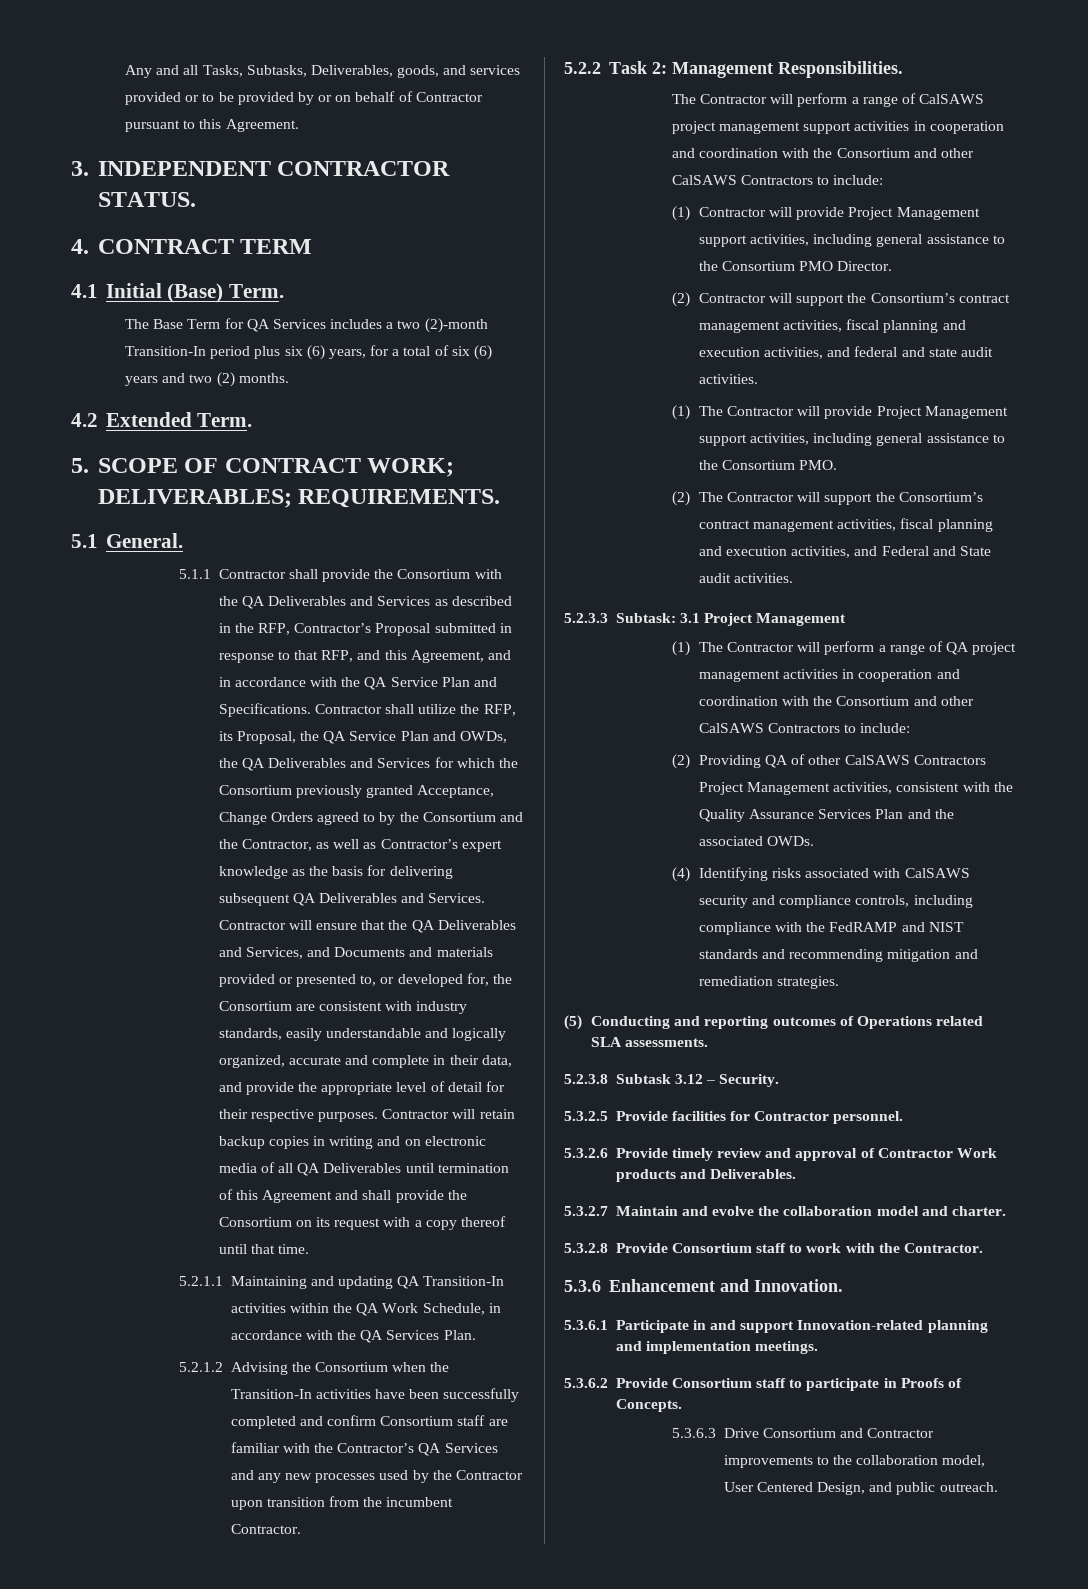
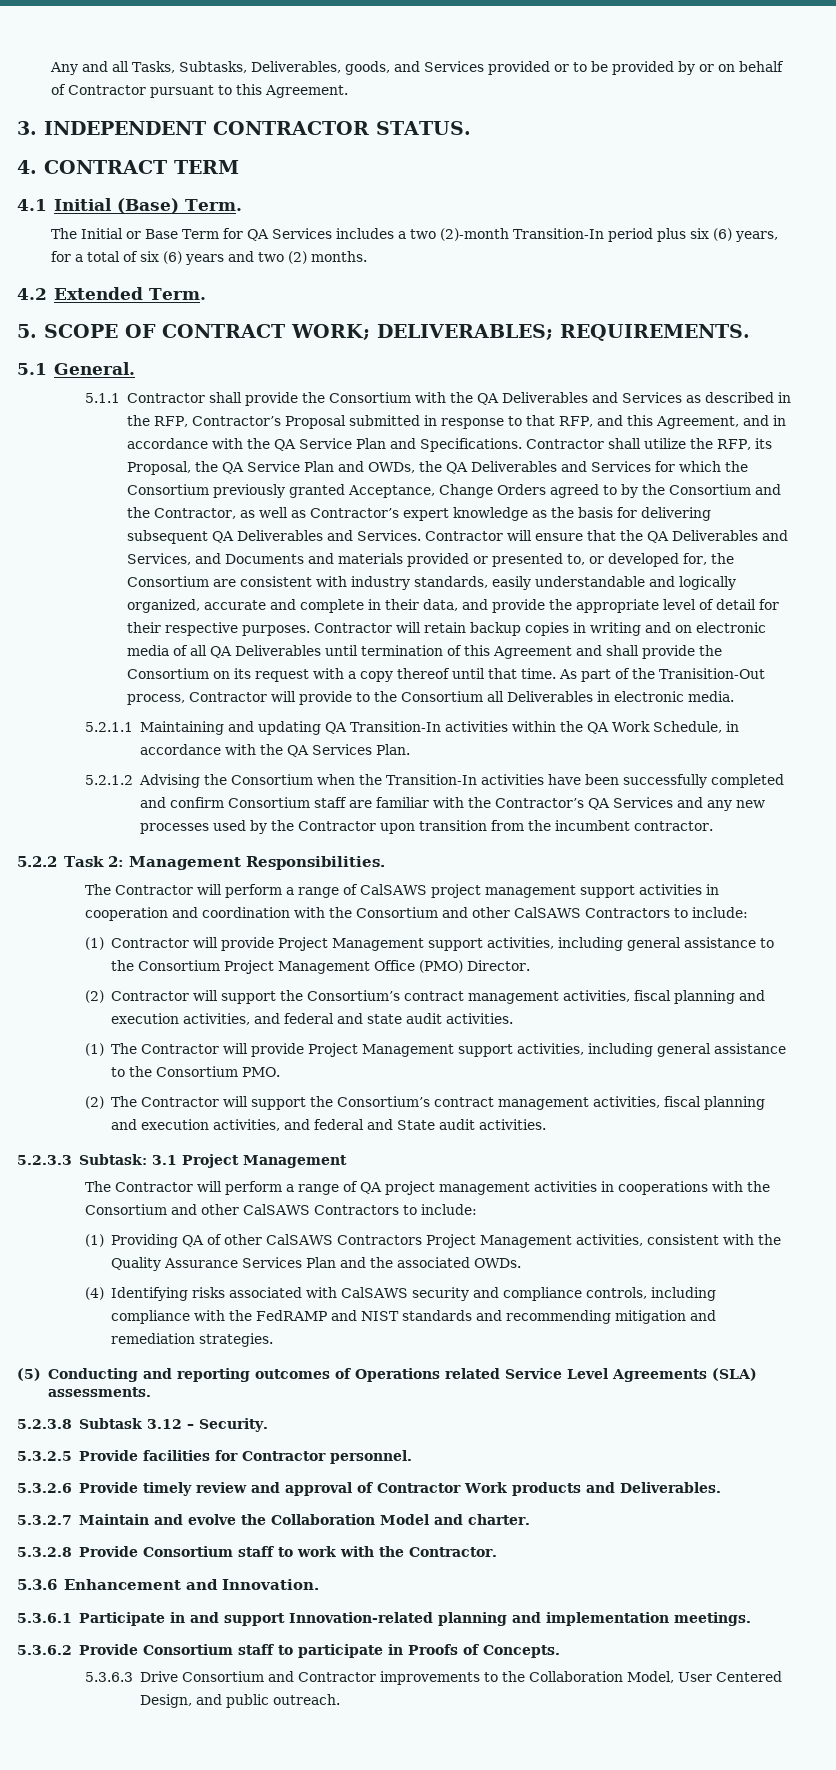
- Any and all Tasks, Subtasks, Deliverables, goods, and services provided or to be provided by or on behalf of Contractor pursuant to this Agreement.
+ Any and all Tasks, Subtasks, Deliverables, goods, and Services provided or to be provided by or on behalf of Contractor pursuant to this Agreement.
- The Base Term for QA Services includes a two (2)-month Transition-In period plus six (6) years, for a total of six (6) years and two (2) months.
+ The Initial or Base Term for QA Services includes a two (2)-month Transition-In period plus six (6) years, for a total of six (6) years and two (2) months.
+ As part of the Tranisition-Out process, Contractor will provide to the Consortium all Deliverables in electronic media.
- 5.2.1.2 Advising the Consortium when the Transition-In activities have been successfully completed and confirm Consortium staff are familiar with the Contractor’s QA Services and any new processes used by the Contractor upon transition from the incumbent Contractor.
+ 5.2.1.2 Advising the Consortium when the Transition-In activities have been successfully completed and confirm Consortium staff are familiar with the Contractor’s QA Services and any new processes used by the Contractor upon transition from the incumbent contractor.
- (1) Contractor will provide Project Management support activities, including general assistance to the Consortium PMO Director.
+ (1) Contractor will provide Project Management support activities, including general assistance to the Consortium Project Management Office (PMO) Director.
- (2) The Contractor will support the Consortium’s contract management activities, fiscal planning and execution activities, and Federal and State audit activities.
+ (2) The Contractor will support the Consortium’s contract management activities, fiscal planning and execution activities, and federal and State audit activities.
- (1) The Contractor will perform a range of QA project management activities in cooperation and coordination with the Consortium and other CalSAWS Contractors to include:
- (2) Providing QA of other CalSAWS Contractors Project Management activities, consistent with the Quality Assurance Services Plan and the associated OWDs.
+ The Contractor will perform a range of QA project management activities in cooperations with the Consortium and other CalSAWS Contractors to include:
+ (1) Providing QA of other CalSAWS Contractors Project Management activities, consistent with the Quality Assurance Services Plan and the associated OWDs.
- (5) Conducting and reporting outcomes of Operations related SLA assessments.
+ (5) Conducting and reporting outcomes of Operations related Service Level Agreements (SLA) assessments.
- 5.3.2.7 Maintain and evolve the collaboration model and charter.
+ 5.3.2.7 Maintain and evolve the Collaboration Model and charter.
- 5.3.6.3 Drive Consortium and Contractor improvements to the collaboration model, User Centered Design, and public outreach.
+ 5.3.6.3 Drive Consortium and Contractor improvements to the Collaboration Model, User Centered Design, and public outreach.

